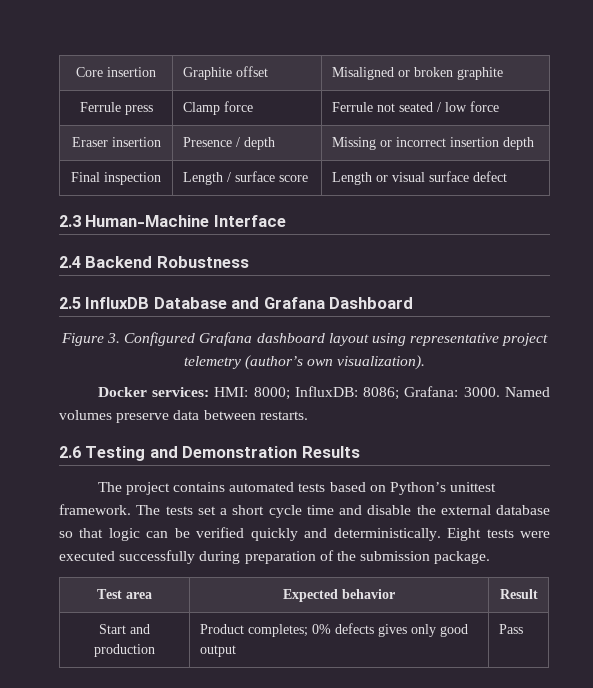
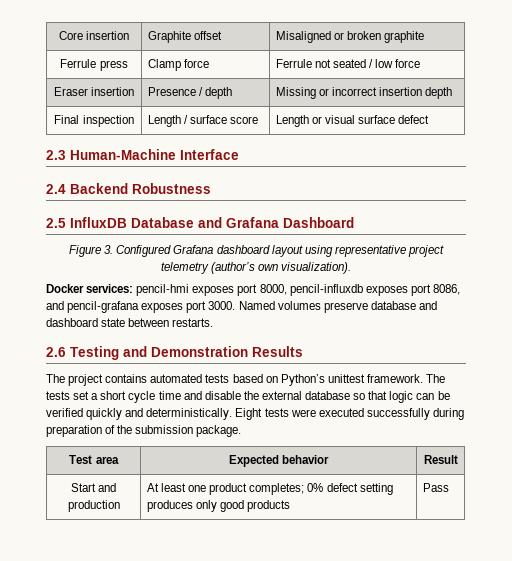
- Docker services: HMI: 8000; InfluxDB: 8086; Grafana: 3000. Named volumes preserve data between restarts.
+ Docker services: pencil-hmi exposes port 8000, pencil-influxdb exposes port 8086, and pencil-grafana exposes port 3000. Named volumes preserve database and dashboard state between restarts.
- Start and production | Product completes; 0% defects gives only good output | Pass
+ Start and production | At least one product completes; 0% defect setting produces only good products | Pass

